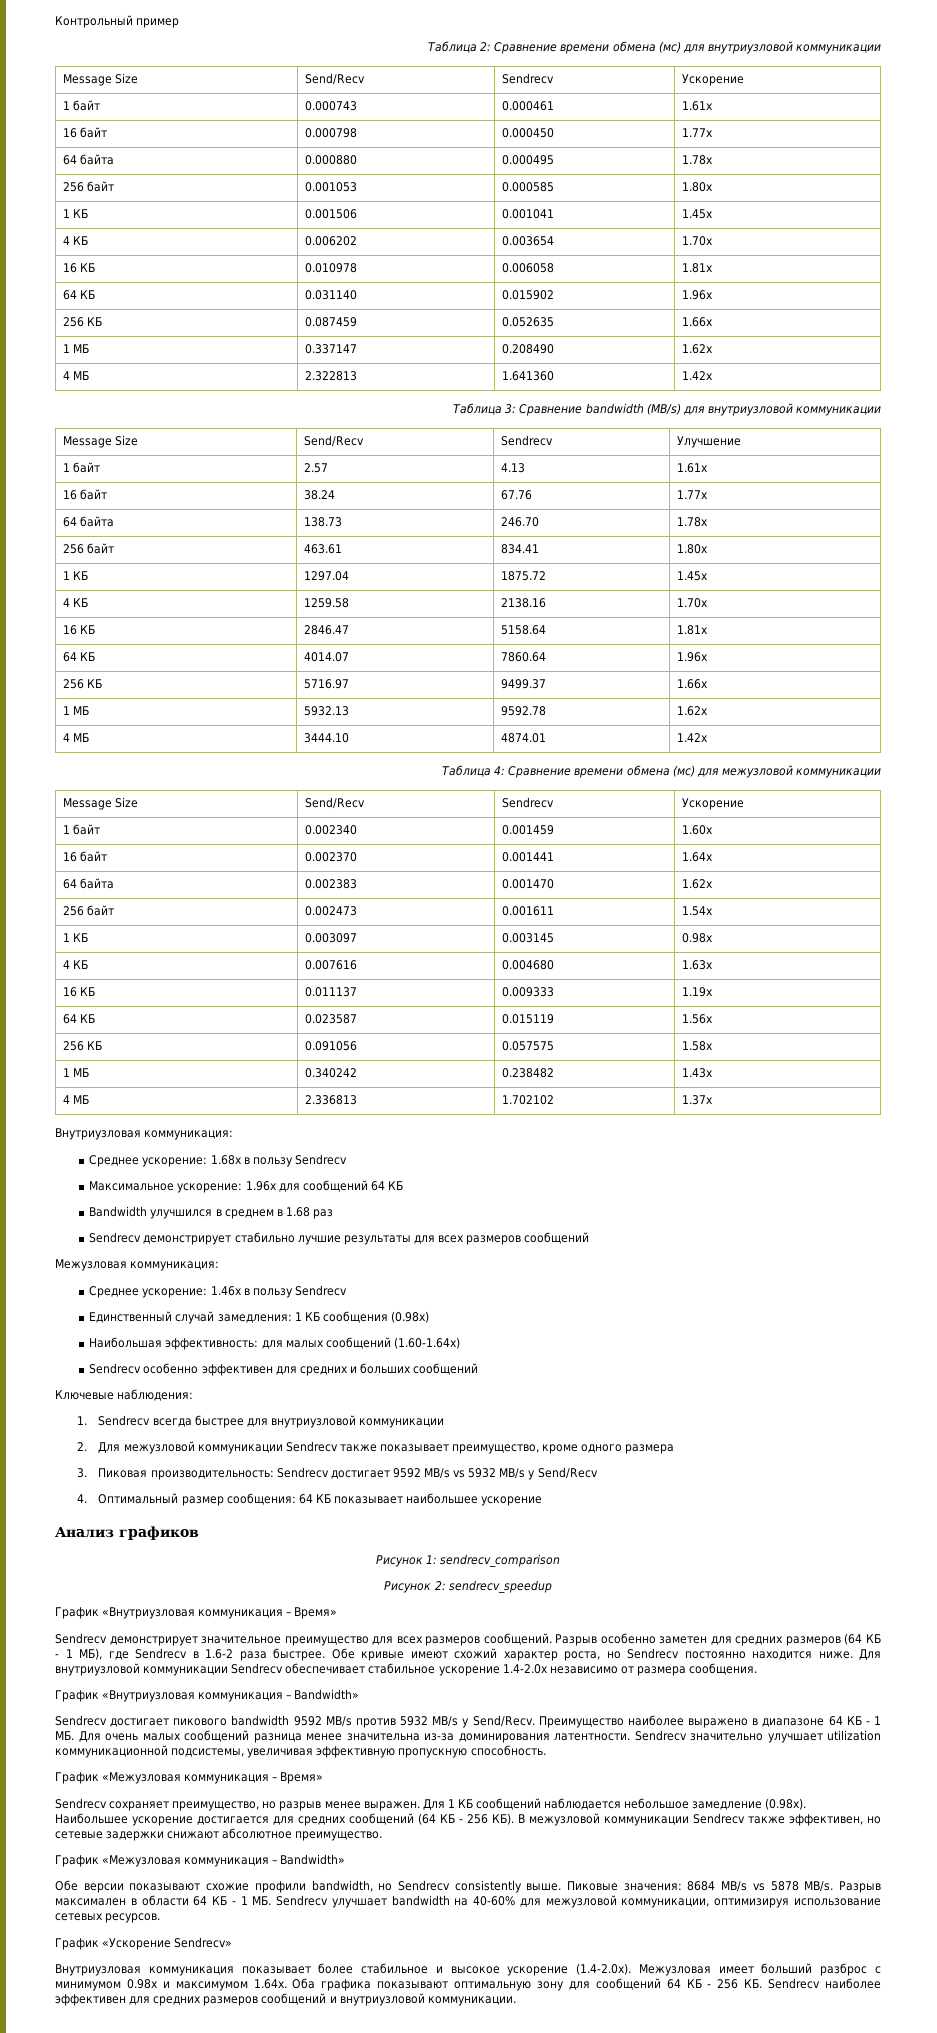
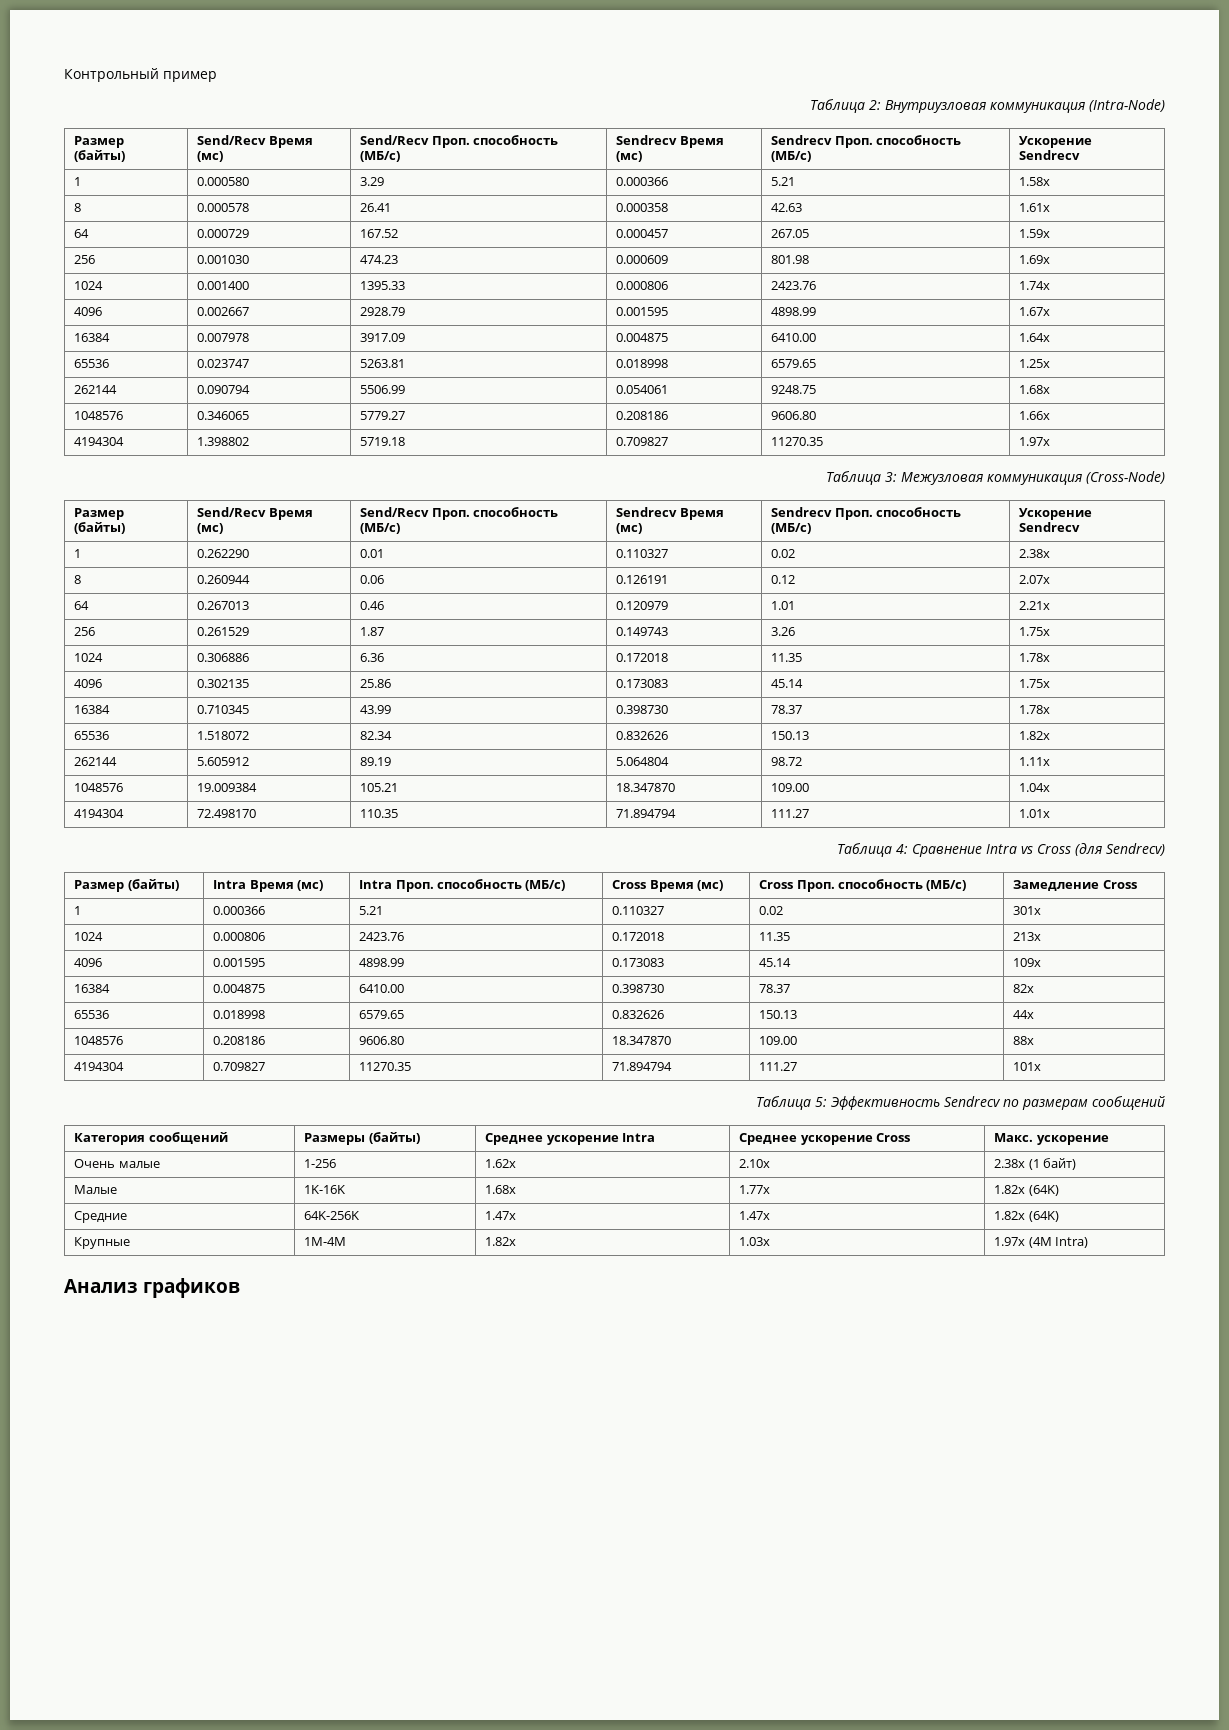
- Таблица 2: Сравнение времени обмена (мс) для внутриузловой коммуникации
- Message Size | Send/Recv | Sendrecv | Ускорение
- 1 байт | 0.000743 | 0.000461 | 1.61x
- 16 байт | 0.000798 | 0.000450 | 1.77x
- 64 байта | 0.000880 | 0.000495 | 1.78x
- 256 байт | 0.001053 | 0.000585 | 1.80x
- 1 КБ | 0.001506 | 0.001041 | 1.45x
- 4 КБ | 0.006202 | 0.003654 | 1.70x
- 16 КБ | 0.010978 | 0.006058 | 1.81x
- 64 КБ | 0.031140 | 0.015902 | 1.96x
- 256 КБ | 0.087459 | 0.052635 | 1.66x
- 1 МБ | 0.337147 | 0.208490 | 1.62x
- 4 МБ | 2.322813 | 1.641360 | 1.42x
- Таблица 3: Сравнение bandwidth (MB/s) для внутриузловой коммуникации
- Message Size | Send/Recv | Sendrecv | Улучшение
- 1 байт | 2.57 | 4.13 | 1.61x
- 16 байт | 38.24 | 67.76 | 1.77x
- 64 байта | 138.73 | 246.70 | 1.78x
- 256 байт | 463.61 | 834.41 | 1.80x
- 1 КБ | 1297.04 | 1875.72 | 1.45x
- 4 КБ | 1259.58 | 2138.16 | 1.70x
- 16 КБ | 2846.47 | 5158.64 | 1.81x
- 64 КБ | 4014.07 | 7860.64 | 1.96x
- 256 КБ | 5716.97 | 9499.37 | 1.66x
- 1 МБ | 5932.13 | 9592.78 | 1.62x
- 4 МБ | 3444.10 | 4874.01 | 1.42x
- Таблица 4: Сравнение времени обмена (мс) для межузловой коммуникации
- Message Size | Send/Recv | Sendrecv | Ускорение
- 1 байт | 0.002340 | 0.001459 | 1.60x
- 16 байт | 0.002370 | 0.001441 | 1.64x
- 64 байта | 0.002383 | 0.001470 | 1.62x
- 256 байт | 0.002473 | 0.001611 | 1.54x
- 1 КБ | 0.003097 | 0.003145 | 0.98x
- 4 КБ | 0.007616 | 0.004680 | 1.63x
- 16 КБ | 0.011137 | 0.009333 | 1.19x
- 64 КБ | 0.023587 | 0.015119 | 1.56x
- 256 КБ | 0.091056 | 0.057575 | 1.58x
- 1 МБ | 0.340242 | 0.238482 | 1.43x
- 4 МБ | 2.336813 | 1.702102 | 1.37x
- Внутриузловая коммуникация:
- Среднее ускорение: 1.68x в пользу Sendrecv
- Максимальное ускорение: 1.96x для сообщений 64 КБ
- Bandwidth улучшился в среднем в 1.68 раз
- Sendrecv демонстрирует стабильно лучшие результаты для всех размеров сообщений
- Межузловая коммуникация:
- Среднее ускорение: 1.46x в пользу Sendrecv
- Единственный случай замедления: 1 КБ сообщения (0.98x)
- Наибольшая эффективность: для малых сообщений (1.60-1.64x)
- Sendrecv особенно эффективен для средних и больших сообщений
- Ключевые наблюдения:
- 1. Sendrecv всегда быстрее для внутриузловой коммуникации
- 2. Для межузловой коммуникации Sendrecv также показывает преимущество, кроме одного размера
- 3. Пиковая производительность: Sendrecv достигает 9592 MB/s vs 5932 MB/s у Send/Recv
- 4. Оптимальный размер сообщения: 64 КБ показывает наибольшее ускорение
+ Таблица 2: Внутриузловая коммуникация (Intra-Node)
+ Размер (байты) | Send/Recv Время (мс) | Send/Recv Проп. способность (МБ/с) | Sendrecv Время (мс) | Sendrecv Проп. способность (МБ/с) | Ускорение Sendrecv
+ 1 | 0.000580 | 3.29 | 0.000366 | 5.21 | 1.58x
+ 8 | 0.000578 | 26.41 | 0.000358 | 42.63 | 1.61x
+ 64 | 0.000729 | 167.52 | 0.000457 | 267.05 | 1.59x
+ 256 | 0.001030 | 474.23 | 0.000609 | 801.98 | 1.69x
+ 1024 | 0.001400 | 1395.33 | 0.000806 | 2423.76 | 1.74x
+ 4096 | 0.002667 | 2928.79 | 0.001595 | 4898.99 | 1.67x
+ 16384 | 0.007978 | 3917.09 | 0.004875 | 6410.00 | 1.64x
+ 65536 | 0.023747 | 5263.81 | 0.018998 | 6579.65 | 1.25x
+ 262144 | 0.090794 | 5506.99 | 0.054061 | 9248.75 | 1.68x
+ 1048576 | 0.346065 | 5779.27 | 0.208186 | 9606.80 | 1.66x
+ 4194304 | 1.398802 | 5719.18 | 0.709827 | 11270.35 | 1.97x
+ Таблица 3: Межузловая коммуникация (Cross-Node)
+ Размер (байты) | Send/Recv Время (мс) | Send/Recv Проп. способность (МБ/с) | Sendrecv Время (мс) | Sendrecv Проп. способность (МБ/с) | Ускорение Sendrecv
+ 1 | 0.262290 | 0.01 | 0.110327 | 0.02 | 2.38x
+ 8 | 0.260944 | 0.06 | 0.126191 | 0.12 | 2.07x
+ 64 | 0.267013 | 0.46 | 0.120979 | 1.01 | 2.21x
+ 256 | 0.261529 | 1.87 | 0.149743 | 3.26 | 1.75x
+ 1024 | 0.306886 | 6.36 | 0.172018 | 11.35 | 1.78x
+ 4096 | 0.302135 | 25.86 | 0.173083 | 45.14 | 1.75x
+ 16384 | 0.710345 | 43.99 | 0.398730 | 78.37 | 1.78x
+ 65536 | 1.518072 | 82.34 | 0.832626 | 150.13 | 1.82x
+ 262144 | 5.605912 | 89.19 | 5.064804 | 98.72 | 1.11x
+ 1048576 | 19.009384 | 105.21 | 18.347870 | 109.00 | 1.04x
+ 4194304 | 72.498170 | 110.35 | 71.894794 | 111.27 | 1.01x
+ Таблица 4: Сравнение Intra vs Cross (для Sendrecv)
+ Размер (байты) | Intra Время (мс) | Intra Проп. способность (МБ/с) | Cross Время (мс) | Cross Проп. способность (МБ/с) | Замедление Cross
+ 1 | 0.000366 | 5.21 | 0.110327 | 0.02 | 301x
+ 1024 | 0.000806 | 2423.76 | 0.172018 | 11.35 | 213x
+ 4096 | 0.001595 | 4898.99 | 0.173083 | 45.14 | 109x
+ 16384 | 0.004875 | 6410.00 | 0.398730 | 78.37 | 82x
+ 65536 | 0.018998 | 6579.65 | 0.832626 | 150.13 | 44x
+ 1048576 | 0.208186 | 9606.80 | 18.347870 | 109.00 | 88x
+ 4194304 | 0.709827 | 11270.35 | 71.894794 | 111.27 | 101x
+ Таблица 5: Эффективность Sendrecv по размерам сообщений
+ Категория сообщений | Размеры (байты) | Среднее ускорение Intra | Среднее ускорение Cross | Макс. ускорение
+ Очень малые | 1-256 | 1.62x | 2.10x | 2.38x (1 байт)
+ Малые | 1K-16K | 1.68x | 1.77x | 1.82x (64K)
+ Средние | 64K-256K | 1.47x | 1.47x | 1.82x (64K)
+ Крупные | 1M-4M | 1.82x | 1.03x | 1.97x (4M Intra)
  Анализ графиков
- Рисунок 1: sendrecv_comparison
- Рисунок 2: sendrecv_speedup
- График «Внутриузловая коммуникация – Время»
- Sendrecv демонстрирует значительное преимущество для всех размеров сообщений. Разрыв особенно заметен для средних размеров (64 КБ - 1 МБ), где Sendrecv в 1.6-2 раза быстрее. Обе кривые имеют схожий характер роста, но Sendrecv постоянно находится ниже. Для внутриузловой коммуникации Sendrecv обеспечивает стабильное ускорение 1.4-2.0x независимо от размера сообщения.
- График «Внутриузловая коммуникация – Bandwidth»
- Sendrecv достигает пикового bandwidth 9592 MB/s против 5932 MB/s у Send/Recv. Преимущество наиболее выражено в диапазоне 64 КБ - 1 МБ. Для очень малых сообщений разница менее значительна из-за доминирования латентности. Sendrecv значительно улучшает utilization коммуникационной подсистемы, увеличивая эффективную пропускную способность.
- График «Межузловая коммуникация – Время»
- Sendrecv сохраняет преимущество, но разрыв менее выражен. Для 1 КБ сообщений наблюдается небольшое замедление (0.98x). Наибольшее ускорение достигается для средних сообщений (64 КБ - 256 КБ). В межузловой коммуникации Sendrecv также эффективен, но сетевые задержки снижают абсолютное преимущество.
- График «Межузловая коммуникация – Bandwidth»
- Обе версии показывают схожие профили bandwidth, но Sendrecv consistently выше. Пиковые значения: 8684 MB/s vs 5878 MB/s. Разрыв максимален в области 64 КБ - 1 МБ. Sendrecv улучшает bandwidth на 40-60% для межузловой коммуникации, оптимизируя использование сетевых ресурсов.
- График «Ускорение Sendrecv»
- Внутриузловая коммуникация показывает более стабильное и высокое ускорение (1.4-2.0x). Межузловая имеет больший разброс с минимумом 0.98x и максимумом 1.64x. Оба графика показывают оптимальную зону для сообщений 64 КБ - 256 КБ. Sendrecv наиболее эффективен для средних размеров сообщений и внутриузловой коммуникации.

